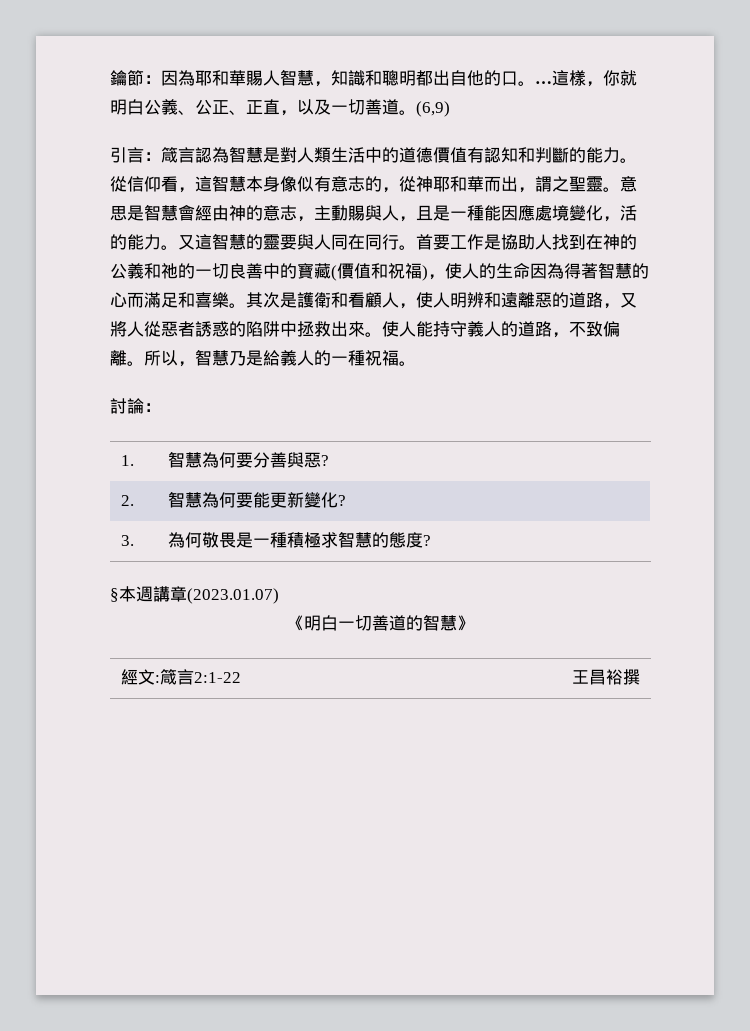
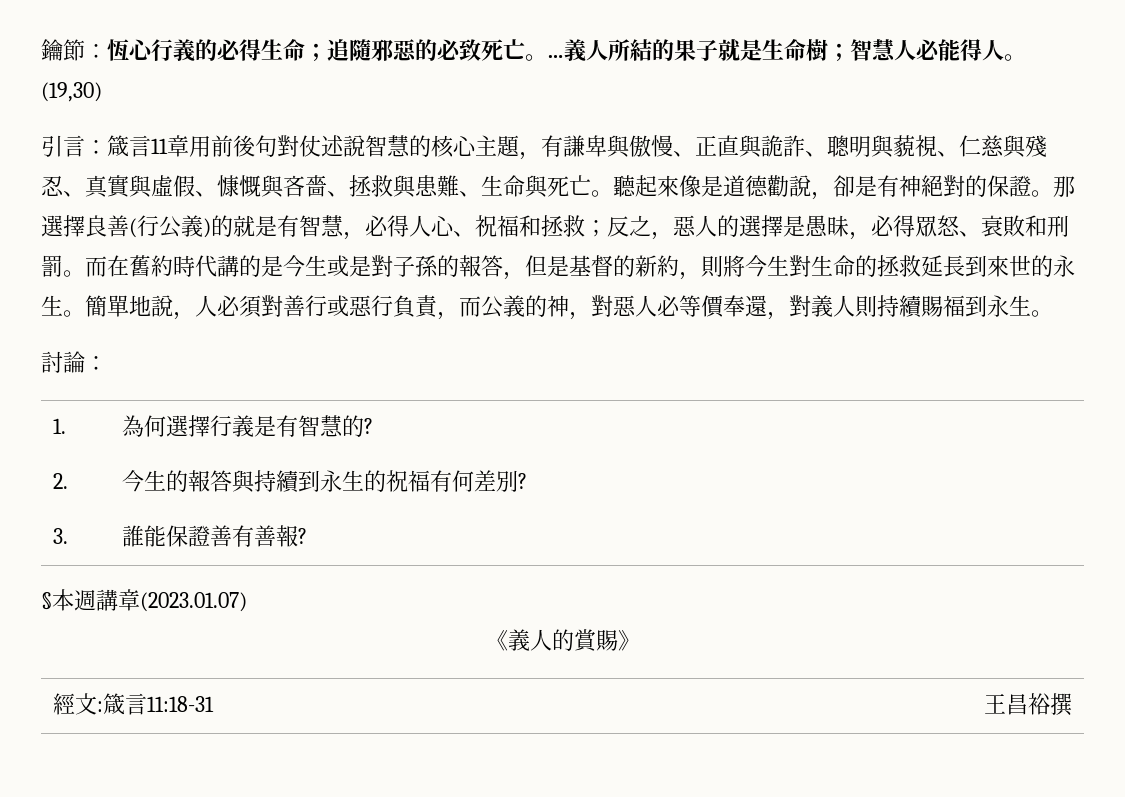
- 鑰節：因為耶和華賜人智慧，知識和聰明都出自他的口。…這樣，你就明白公義、公正、正直，以及一切善道。(6,9)
- 引言：箴言認為智慧是對人類生活中的道德價值有認知和判斷的能力。從信仰看，這智慧本身像似有意志的，從神耶和華而出，謂之聖靈。意思是智慧會經由神的意志，主動賜與人，且是一種能因應處境變化，活的能力。又這智慧的靈要與人同在同行。首要工作是協助人找到在神的公義和祂的一切良善中的寶藏(價值和祝福)，使人的生命因為得著智慧的心而滿足和喜樂。其次是護衛和看顧人，使人明辨和遠離惡的道路，又將人從惡者誘惑的陷阱中拯救出來。使人能持守義人的道路，不致偏離。所以，智慧乃是給義人的一種祝福。
+ 鑰節：恆心行義的必得生命；追隨邪惡的必致死亡。…義人所結的果子就是生命樹；智慧人必能得人。(19,30)
+ 引言：箴言11章用前後句對仗述說智慧的核心主題，有謙卑與傲慢、正直與詭詐、聰明與藐視、仁慈與殘忍、真實與虛假、慷慨與吝嗇、拯救與患難、生命與死亡。聽起來像是道德勸說，卻是有神絕對的保證。那選擇良善(行公義)的就是有智慧，必得人心、祝福和拯救；反之，惡人的選擇是愚昧，必得眾怒、衰敗和刑罰。而在舊約時代講的是今生或是對子孫的報答，但是基督的新約，則將今生對生命的拯救延長到來世的永生。簡單地說，人必須對善行或惡行負責，而公義的神，對惡人必等價奉還，對義人則持續賜福到永生。
  討論：
- 1. | 智慧為何要分善與惡?
- 2. | 智慧為何要能更新變化?
- 3. | 為何敬畏是一種積極求智慧的態度?
+ 1. | 為何選擇行義是有智慧的?
+ 2. | 今生的報答與持續到永生的祝福有何差別?
+ 3. | 誰能保證善有善報?
- 《明白一切善道的智慧》
+ 《義人的賞賜》
- 經文:箴言2:1-22 | 王昌裕撰
+ 經文:箴言11:18-31 | 王昌裕撰

